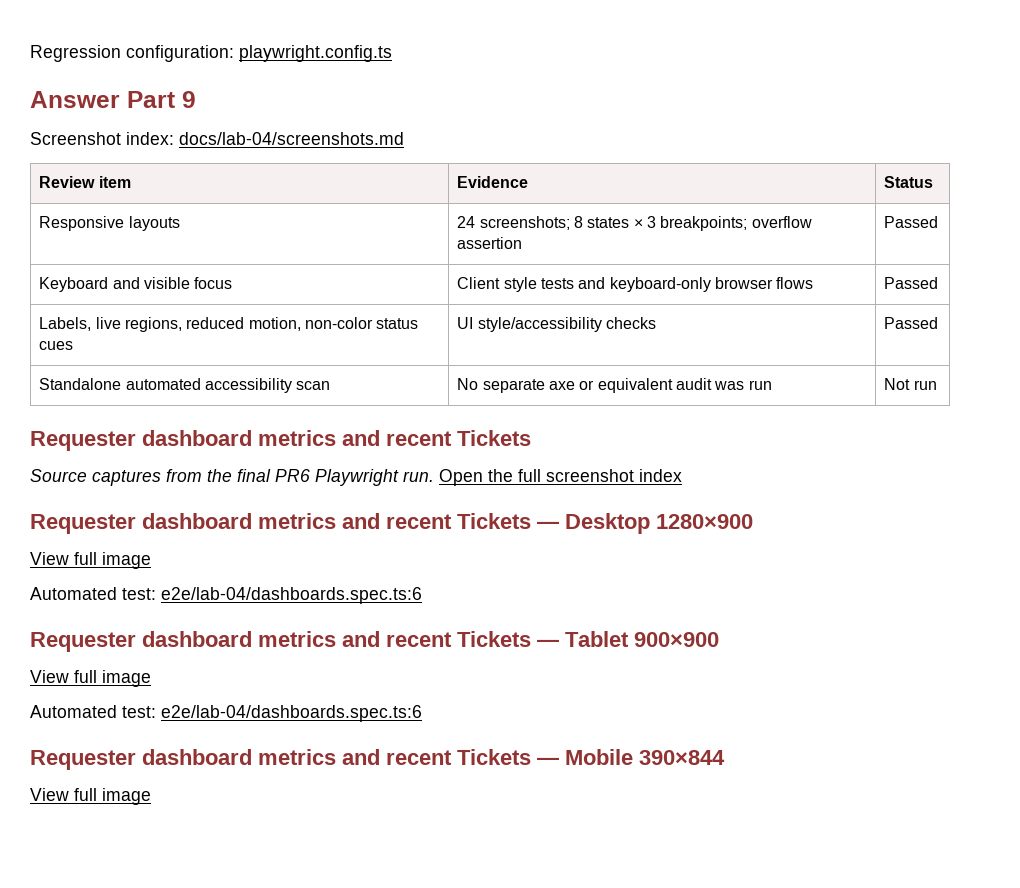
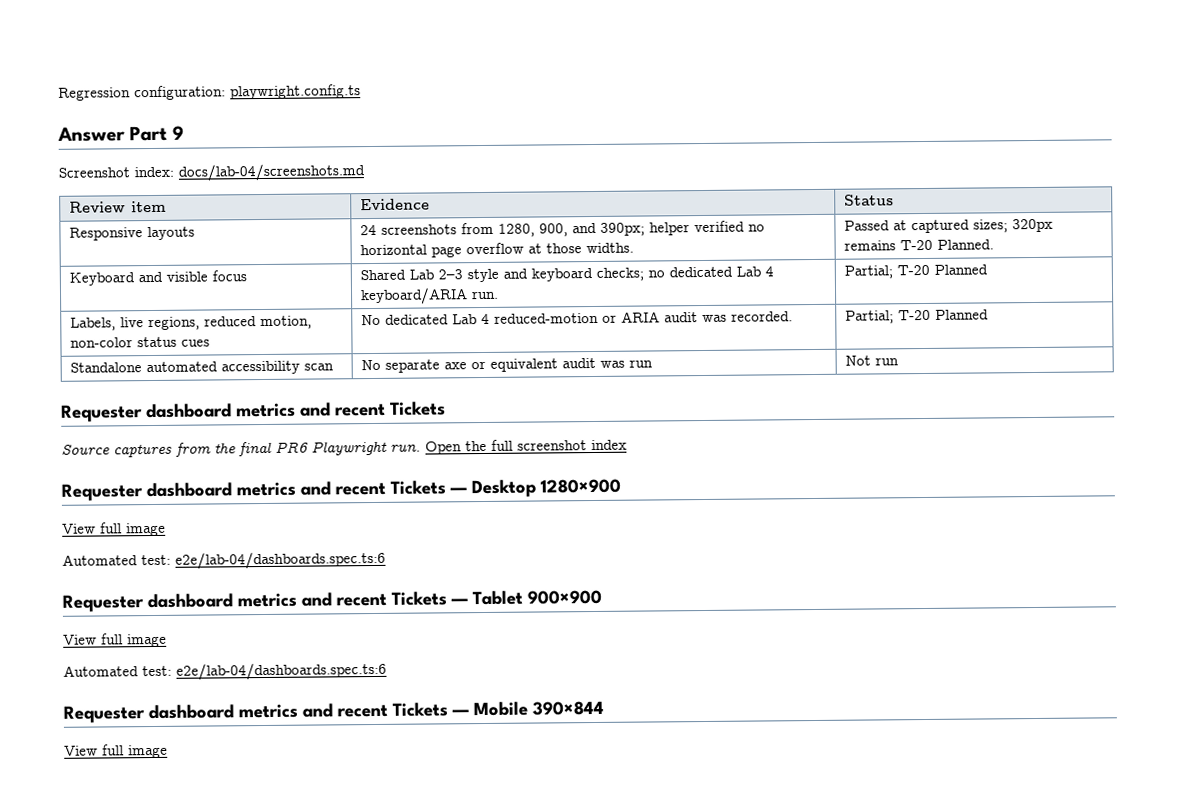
- Responsive layouts | 24 screenshots; 8 states × 3 breakpoints; overflow assertion | Passed
- Keyboard and visible focus | Client style tests and keyboard-only browser flows | Passed
+ Responsive layouts | 24 screenshots from 1280, 900, and 390px; helper verified no horizontal page overflow at those widths. | Passed at captured sizes; 320px remains T-20 Planned.
+ Keyboard and visible focus | Shared Lab 2–3 style and keyboard checks; no dedicated Lab 4 keyboard/ARIA run. | Partial; T-20 Planned
- Labels, live regions, reduced motion, non-color status cues | UI style/accessibility checks | Passed
+ Labels, live regions, reduced motion, non-color status cues | No dedicated Lab 4 reduced-motion or ARIA audit was recorded. | Partial; T-20 Planned

